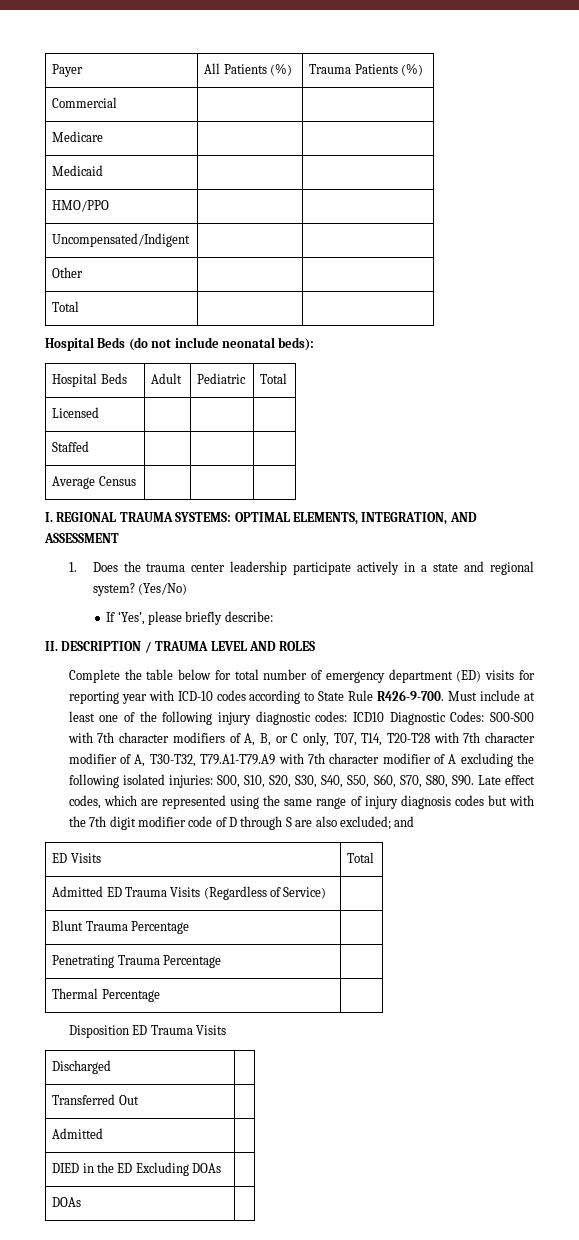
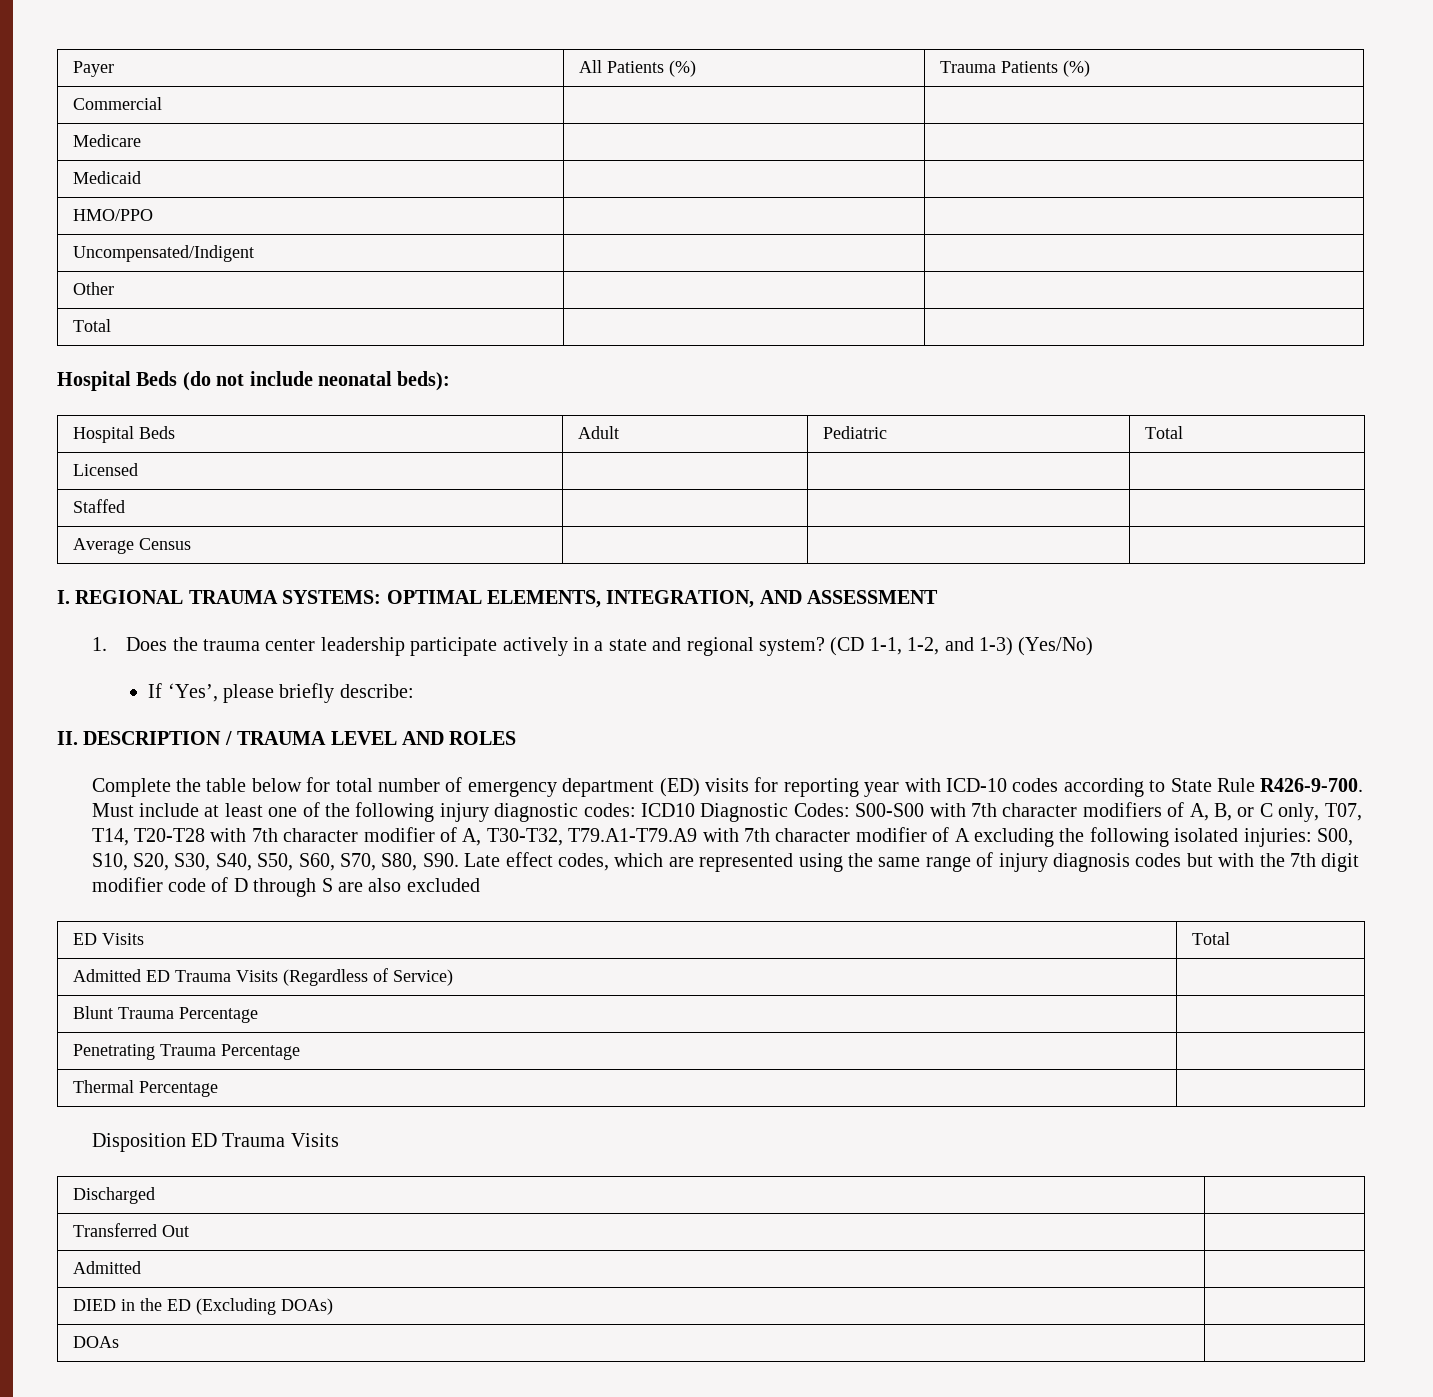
- (Yes/No)
+ (CD 1-1, 1-2, and 1-3) (Yes/No)
- S00, S10, S20, S30, S40, S50, S60, S70, S80, S90. Late effect codes, which are represented using the same range of injury diagnosis codes but with the 7th digit modifier code of D through S are also excluded; and
+ S00, S10, S20, S30, S40, S50, S60, S70, S80, S90. Late effect codes, which are represented using the same range of injury diagnosis codes but with the 7th digit modifier code of D through S are also excluded
- DIED in the ED Excluding DOAs |
+ DIED in the ED (Excluding DOAs) |

